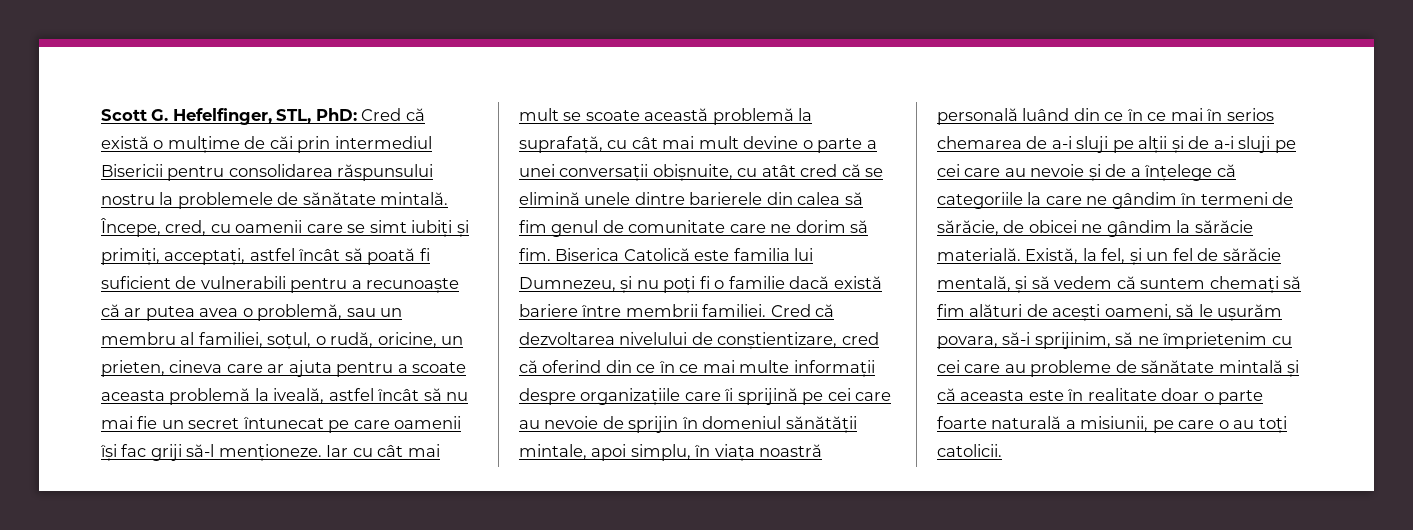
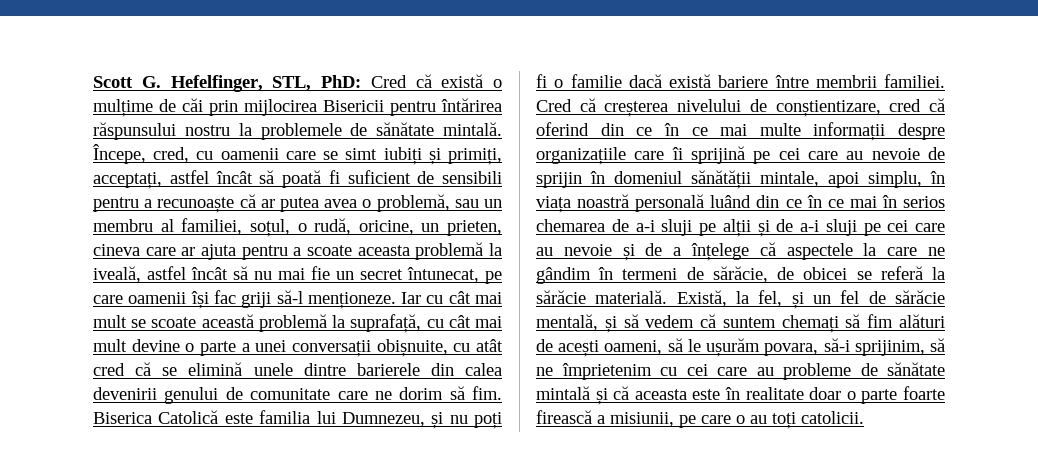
- Scott G. Hefelfinger, STL, PhD: Cred că există o mulțime de căi prin intermediul Bisericii pentru consolidarea răspunsului nostru la problemele de sănătate mintală.
+ Scott G. Hefelfinger, STL, PhD: Cred că există o mulțime de căi prin mijlocirea Bisericii pentru întărirea răspunsului nostru la problemele de sănătate mintală.
- Începe, cred, cu oamenii care se simt iubiți și primiți, acceptați, astfel încât să poată fi suficient de vulnerabili pentru a recunoaște că ar putea avea o problemă, sau un membru al familiei, soțul, o rudă, oricine, un prieten, cineva care ar ajuta pentru a scoate aceasta problemă la iveală, astfel încât să nu mai fie un secret întunecat pe care oamenii își fac griji să-l menționeze.
+ Începe, cred, cu oamenii care se simt iubiți și primiți, acceptați, astfel încât să poată fi suficient de sensibili pentru a recunoaște că ar putea avea o problemă, sau un membru al familiei, soțul, o rudă, oricine, un prieten, cineva care ar ajuta pentru a scoate aceasta problemă la iveală, astfel încât să nu mai fie un secret întunecat, pe care oamenii își fac griji să-l menționeze.
- Iar cu cât mai mult se scoate această problemă la suprafață, cu cât mai mult devine o parte a unei conversații obișnuite, cu atât cred că se elimină unele dintre barierele din calea să fim genul de comunitate care ne dorim să fim.
+ Iar cu cât mai mult se scoate această problemă la suprafață, cu cât mai mult devine o parte a unei conversații obișnuite, cu atât cred că se elimină unele dintre barierele din calea devenirii genului de comunitate care ne dorim să fim.
- Cred că dezvoltarea nivelului de conștientizare, cred că oferind din ce în ce mai multe informații despre organizațiile care îi sprijină pe cei care au nevoie de sprijin în domeniul sănătății mintale, apoi simplu, în viața noastră personală luând din ce în ce mai în serios chemarea de a-i sluji pe alții și de a-i sluji pe cei care au nevoie și de a înțelege că categoriile la care ne gândim în termeni de sărăcie, de obicei ne gândim la sărăcie materială.
+ Cred că creșterea nivelului de conștientizare, cred că oferind din ce în ce mai multe informații despre organizațiile care îi sprijină pe cei care au nevoie de sprijin în domeniul sănătății mintale, apoi simplu, în viața noastră personală luând din ce în ce mai în serios chemarea de a-i sluji pe alții și de a-i sluji pe cei care au nevoie și de a înțelege că aspectele la care ne gândim în termeni de sărăcie, de obicei se referă la sărăcie materială.
- Există, la fel, și un fel de sărăcie mentală, și să vedem că suntem chemați să fim alături de acești oameni, să le ușurăm povara, să-i sprijinim, să ne împrietenim cu cei care au probleme de sănătate mintală și că aceasta este în realitate doar o parte foarte naturală a misiunii, pe care o au toți catolicii.
+ Există, la fel, și un fel de sărăcie mentală, și să vedem că suntem chemați să fim alături de acești oameni, să le ușurăm povara, să-i sprijinim, să ne împrietenim cu cei care au probleme de sănătate mintală și că aceasta este în realitate doar o parte foarte firească a misiunii, pe care o au toți catolicii.

